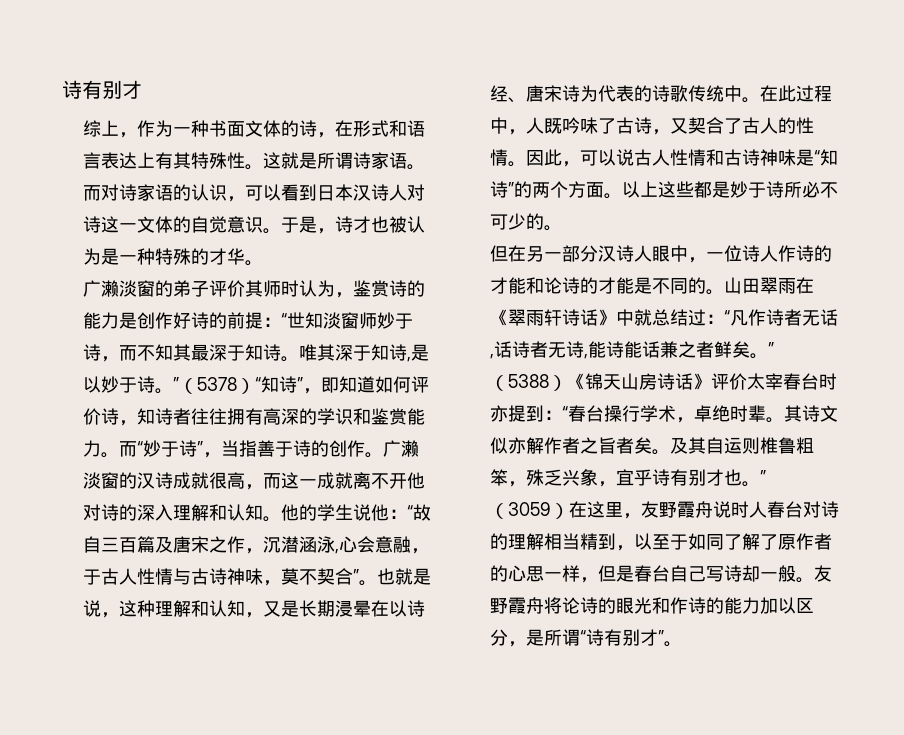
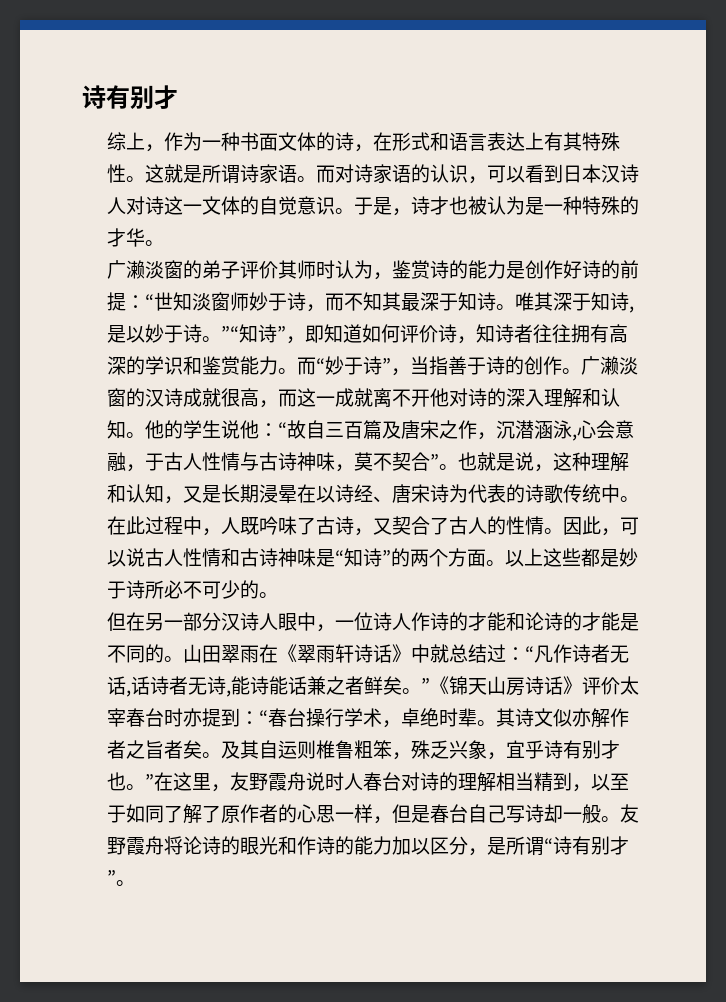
- 唯其深于知诗,是以妙于诗。”（5378）“知诗”，即知道如何评价诗，知诗者往往拥有高深的学识和鉴赏能力。
+ 唯其深于知诗,是以妙于诗。”“知诗”，即知道如何评价诗，知诗者往往拥有高深的学识和鉴赏能力。
- 山田翠雨在《翠雨轩诗话》中就总结过：“凡作诗者无话,话诗者无诗,能诗能话兼之者鲜矣。”（5388）《锦天山房诗话》评价太宰春台时亦提到：“春台操行学术，卓绝时辈。
+ 山田翠雨在《翠雨轩诗话》中就总结过：“凡作诗者无话,话诗者无诗,能诗能话兼之者鲜矣。”《锦天山房诗话》评价太宰春台时亦提到：“春台操行学术，卓绝时辈。
- 及其自运则椎鲁粗笨，殊乏兴象，宜乎诗有别才也。”（3059）在这里，友野霞舟说时人春台对诗的理解相当精到，以至于如同了解了原作者的心思一样，但是春台自己写诗却一般。
+ 及其自运则椎鲁粗笨，殊乏兴象，宜乎诗有别才也。”在这里，友野霞舟说时人春台对诗的理解相当精到，以至于如同了解了原作者的心思一样，但是春台自己写诗却一般。

